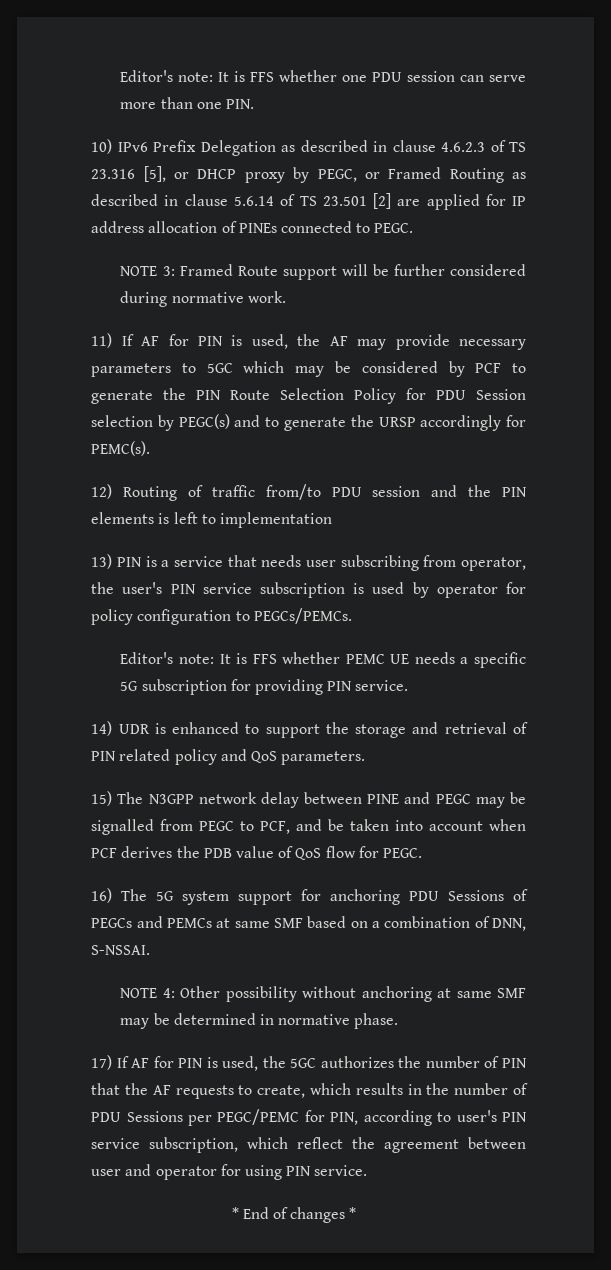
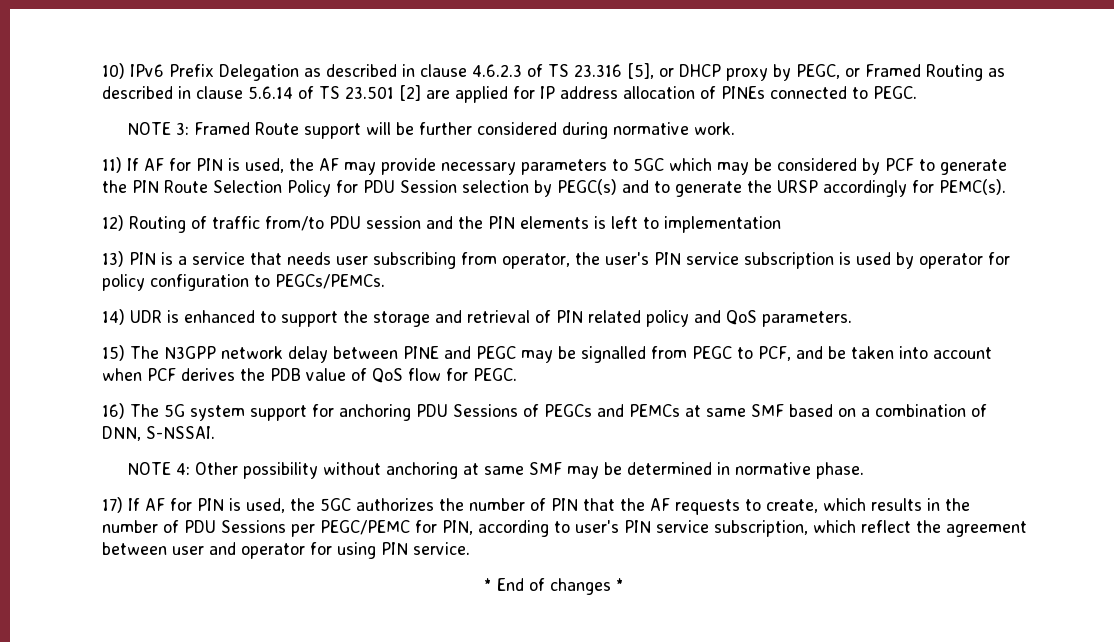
- Editor's note: It is FFS whether one PDU session can serve more than one PIN.
- Editor's note: It is FFS whether PEMC UE needs a specific 5G subscription for providing PIN service.

